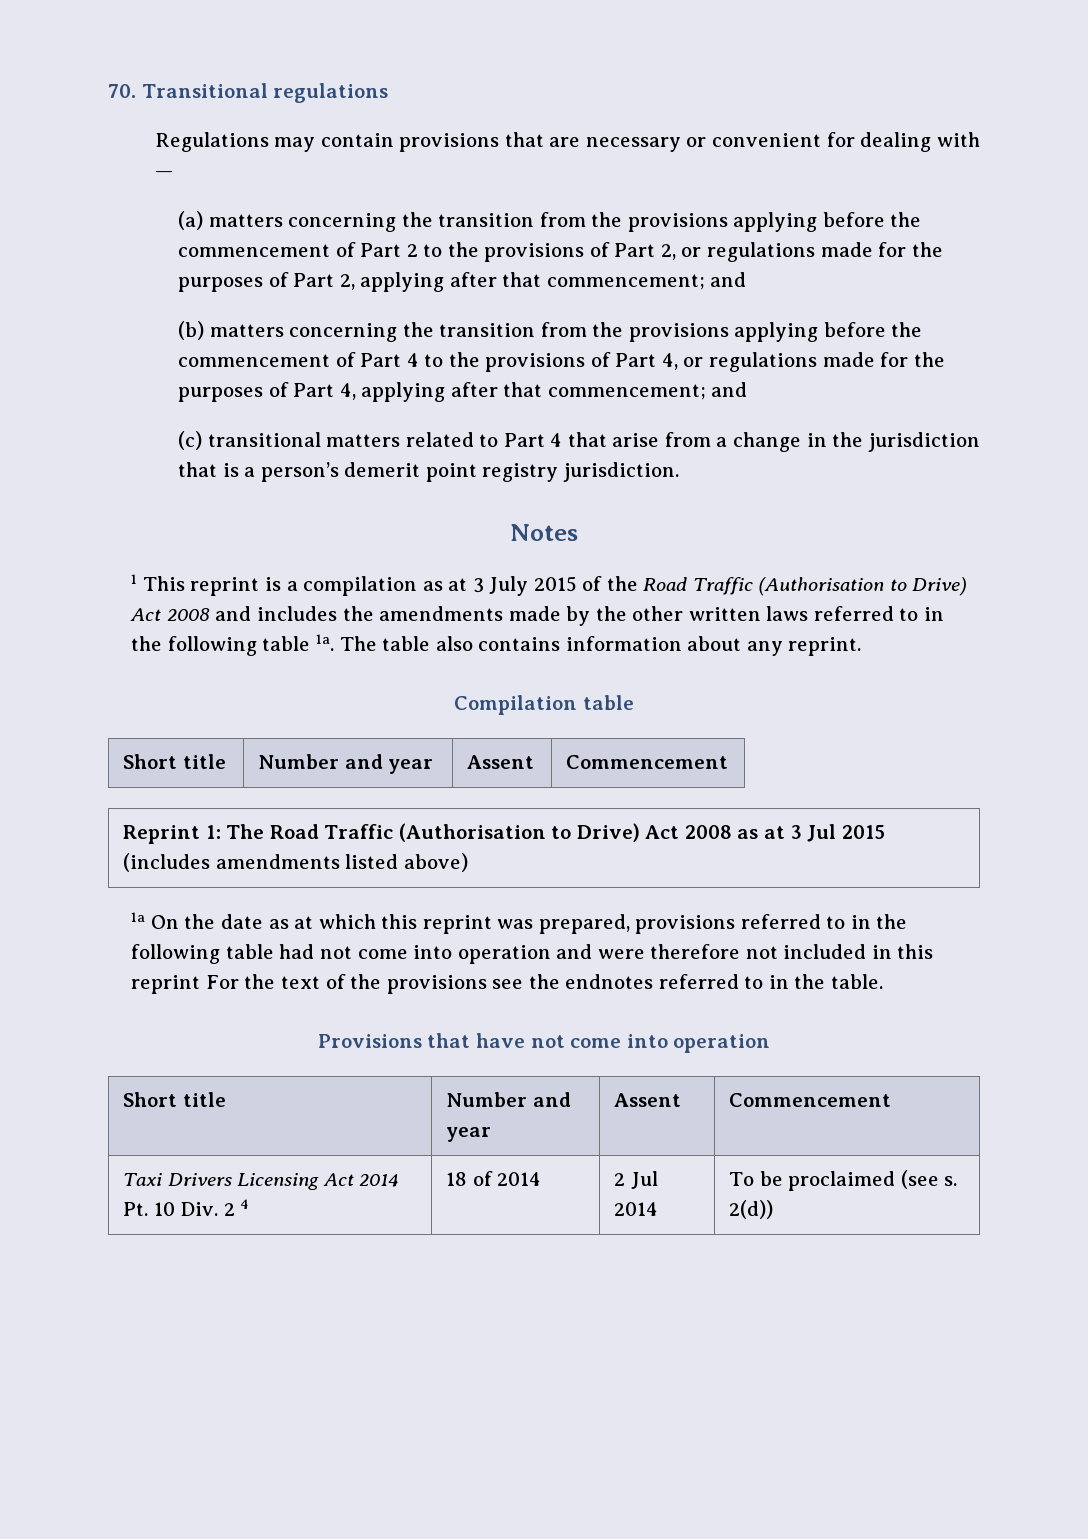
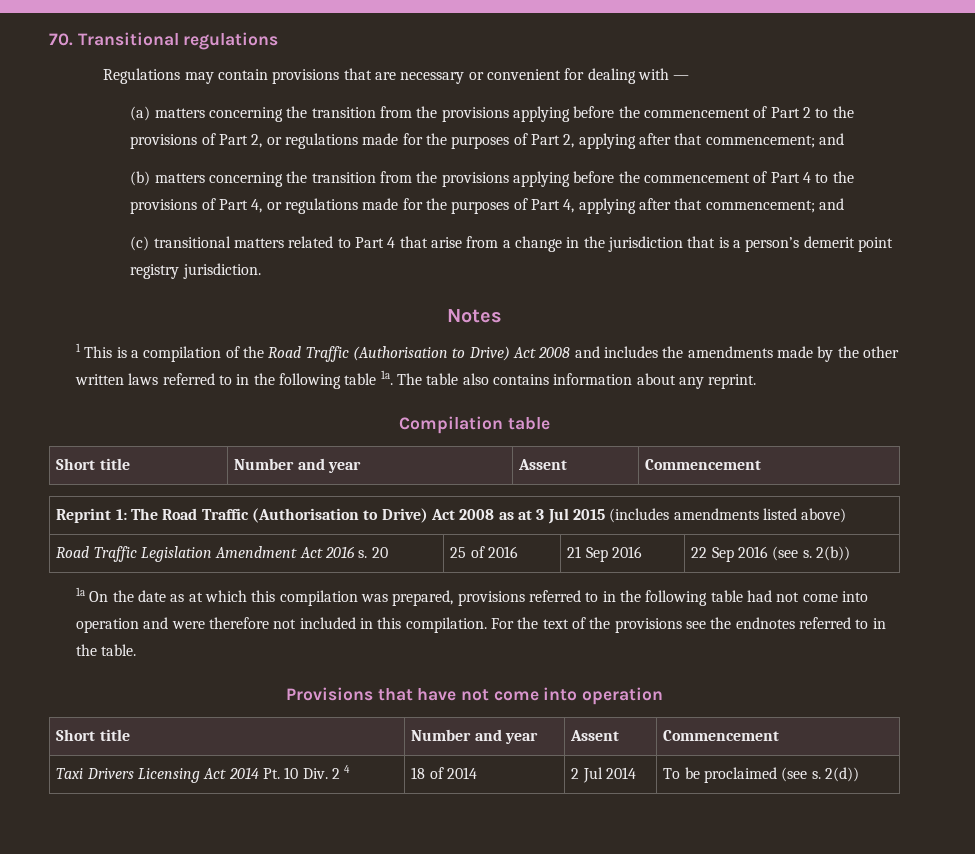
- 1 This reprint is a compilation as at 3 July 2015 of the Road Traffic (Authorisation to Drive) Act 2008 and includes the amendments made by the other written laws referred to in the following table 1a.
+ 1 This is a compilation of the Road Traffic (Authorisation to Drive) Act 2008 and includes the amendments made by the other written laws referred to in the following table 1a.
+ Road Traffic Legislation Amendment Act 2016 s. 20 | 25 of 2016 | 21 Sep 2016 | 22 Sep 2016 (see s. 2(b))
- 1a On the date as at which this reprint was prepared, provisions referred to in the following table had not come into operation and were therefore not included in this reprint For the text of the provisions see the endnotes referred to in the table.
+ 1a On the date as at which this compilation was prepared, provisions referred to in the following table had not come into operation and were therefore not included in this compilation. For the text of the provisions see the endnotes referred to in the table.

